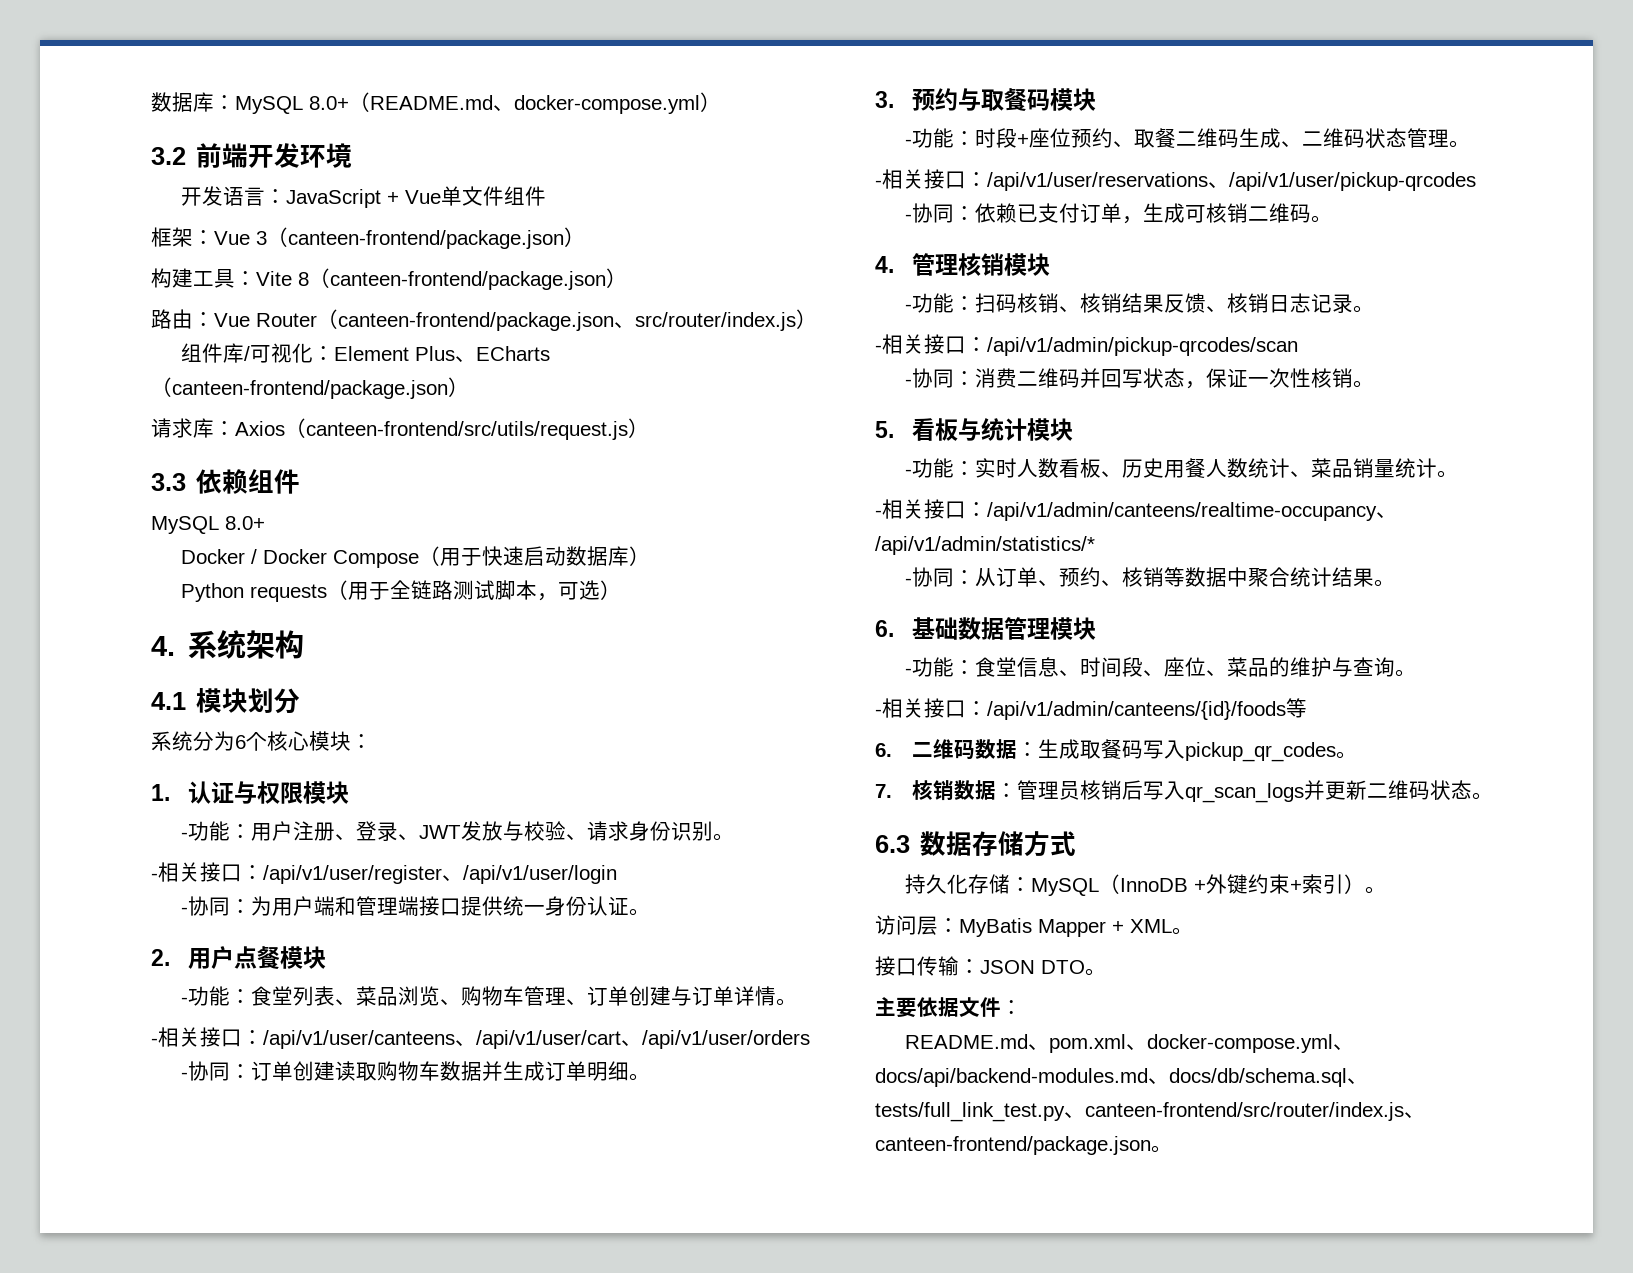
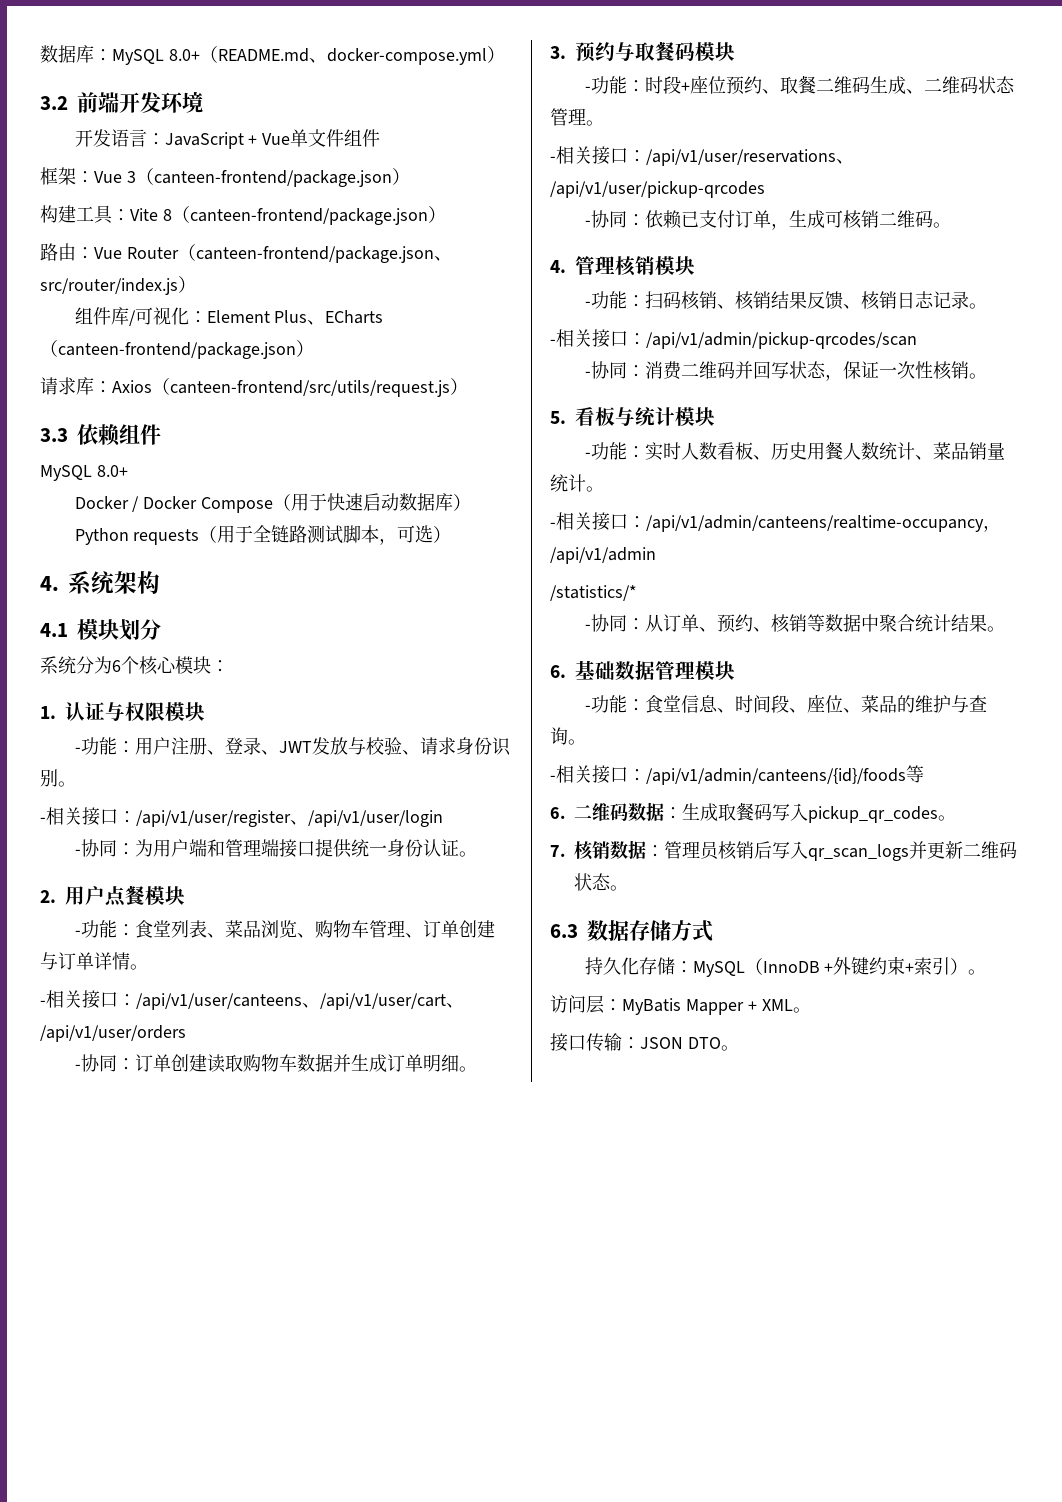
- -相关接口：/api/v1/admin/canteens/realtime-occupancy、/api/v1/admin/statistics/*
+ -相关接口：/api/v1/admin/canteens/realtime-occupancy，/api/v1/admin
+ /statistics/*
- 主要依据文件：
- README.md、pom.xml、docker-compose.yml、docs/api/backend-modules.md、docs/db/schema.sql、tests/full_link_test.py、canteen-frontend/src/router/index.js、canteen-frontend/package.json。

